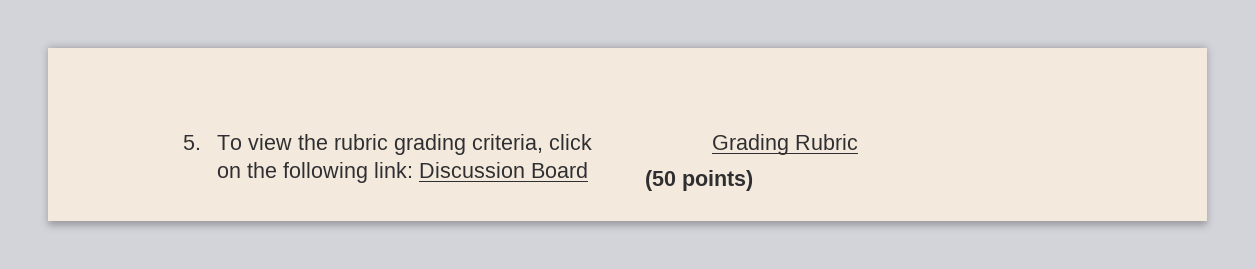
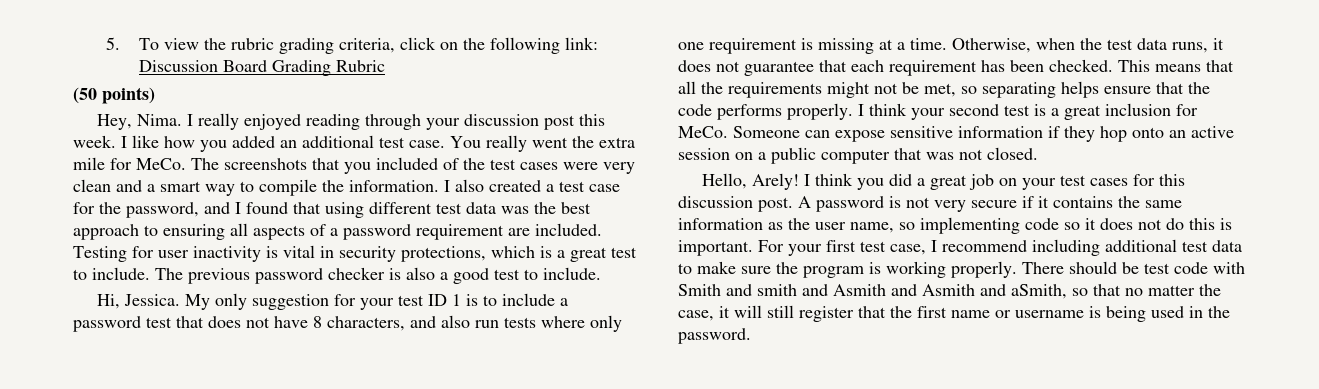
+ Hey, Nima. I really enjoyed reading through your discussion post this week. I like how you added an additional test case. You really went the extra mile for MeCo. The screenshots that you included of the test cases were very clean and a smart way to compile the information. I also created a test case for the password, and I found that using different test data was the best approach to ensuring all aspects of a password requirement are included. Testing for user inactivity is vital in security protections, which is a great test to include. The previous password checker is also a good test to include.
+ Hi, Jessica. My only suggestion for your test ID 1 is to include a password test that does not have 8 characters, and also run tests where only one requirement is missing at a time. Otherwise, when the test data runs, it does not guarantee that each requirement has been checked. This means that all the requirements might not be met, so separating helps ensure that the code performs properly. I think your second test is a great inclusion for MeCo. Someone can expose sensitive information if they hop onto an active session on a public computer that was not closed.
+ Hello, Arely! I think you did a great job on your test cases for this discussion post. A password is not very secure if it contains the same information as the user name, so implementing code so it does not do this is important. For your first test case, I recommend including additional test data to make sure the program is working properly. There should be test code with Smith and smith and Asmith and Asmith and aSmith, so that no matter the case, it will still register that the first name or username is being used in the password.

